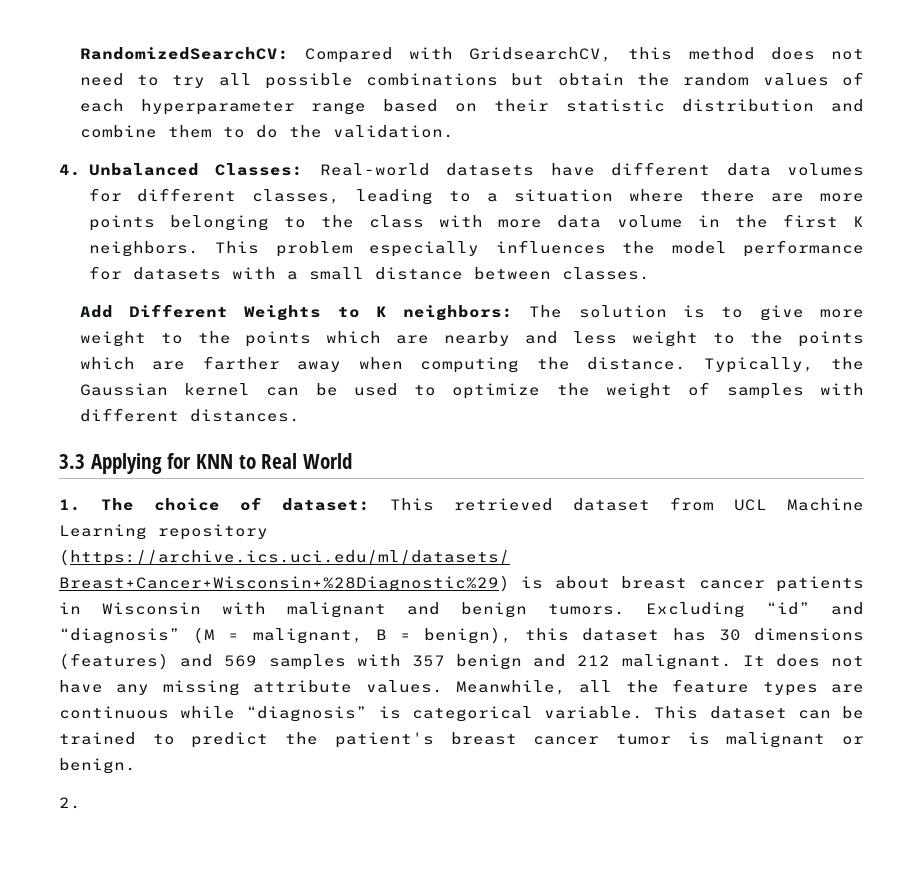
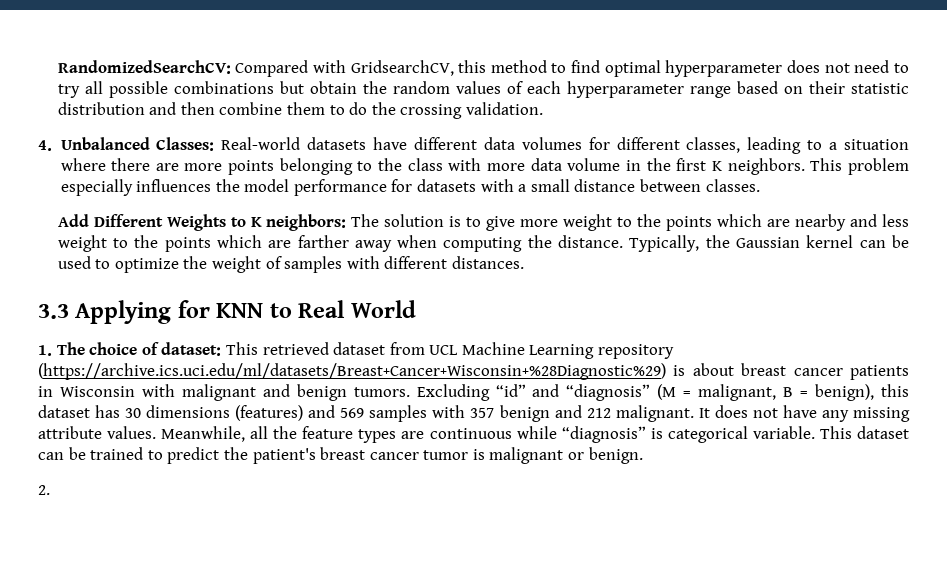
- RandomizedSearchCV: Compared with GridsearchCV, this method does not need to try all possible combinations but obtain the random values of each hyperparameter range based on their statistic distribution and combine them to do the validation.
+ RandomizedSearchCV: Compared with GridsearchCV, this method to find optimal hyperparameter does not need to try all possible combinations but obtain the random values of each hyperparameter range based on their statistic distribution and then combine them to do the crossing validation.

